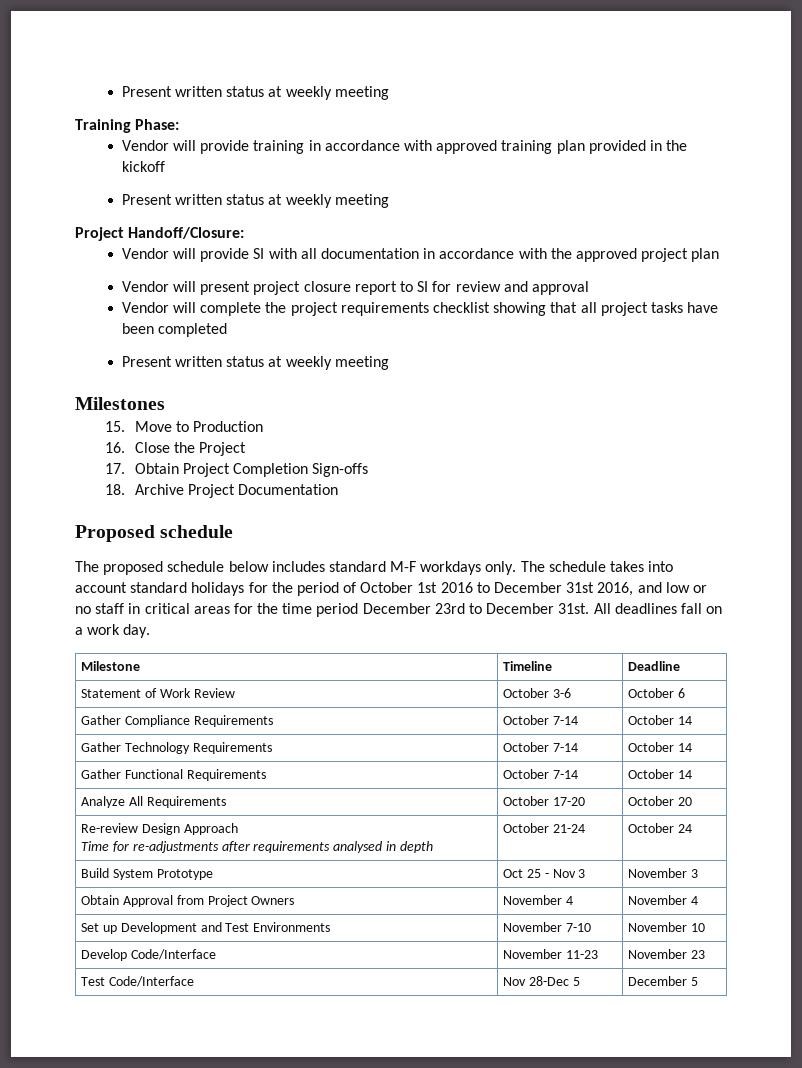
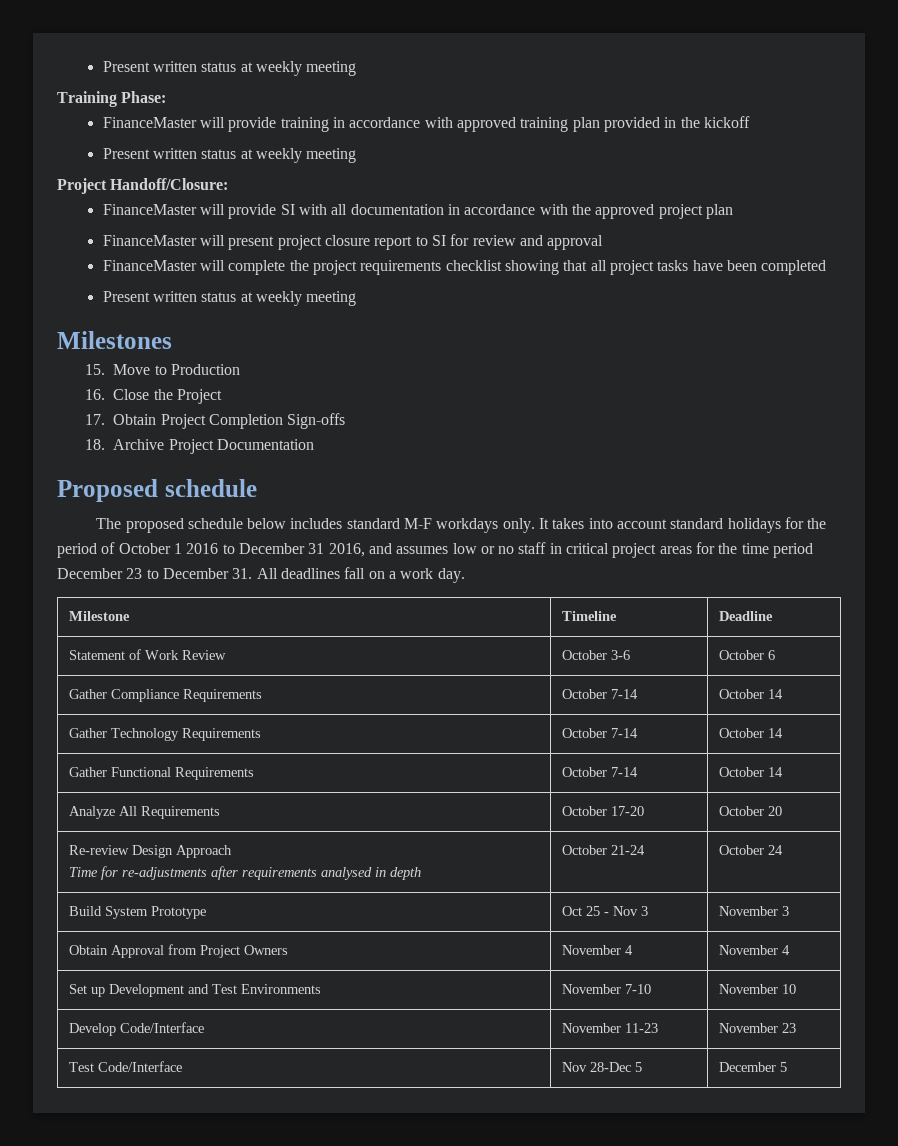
- Vendor will provide training in accordance with approved training plan provided in the kickoff
+ FinanceMaster will provide training in accordance with approved training plan provided in the kickoff
- Vendor will provide SI with all documentation in accordance with the approved project plan
+ FinanceMaster will provide SI with all documentation in accordance with the approved project plan
- Vendor will present project closure report to SI for review and approval
+ FinanceMaster will present project closure report to SI for review and approval
- Vendor will complete the project requirements checklist showing that all project tasks have been completed
+ FinanceMaster will complete the project requirements checklist showing that all project tasks have been completed
- The schedule takes into account standard holidays for the period of October 1st 2016 to December 31st 2016, and low or no staff in critical areas for the time period December 23rd to December 31st. All deadlines fall on a work day.
+ It takes into account standard holidays for the period of October 1 2016 to December 31 2016, and assumes low or no staff in critical project areas for the time period December 23 to December 31. All deadlines fall on a work day.

